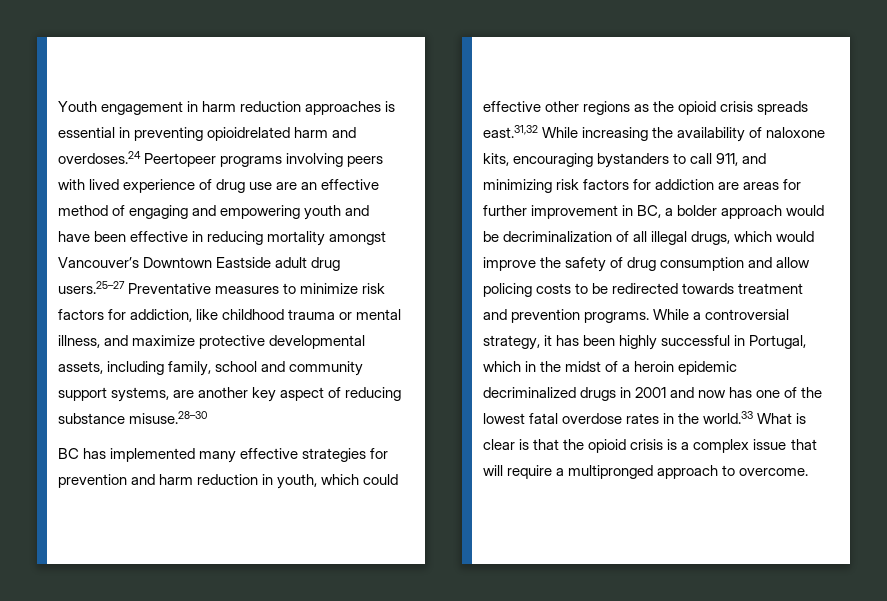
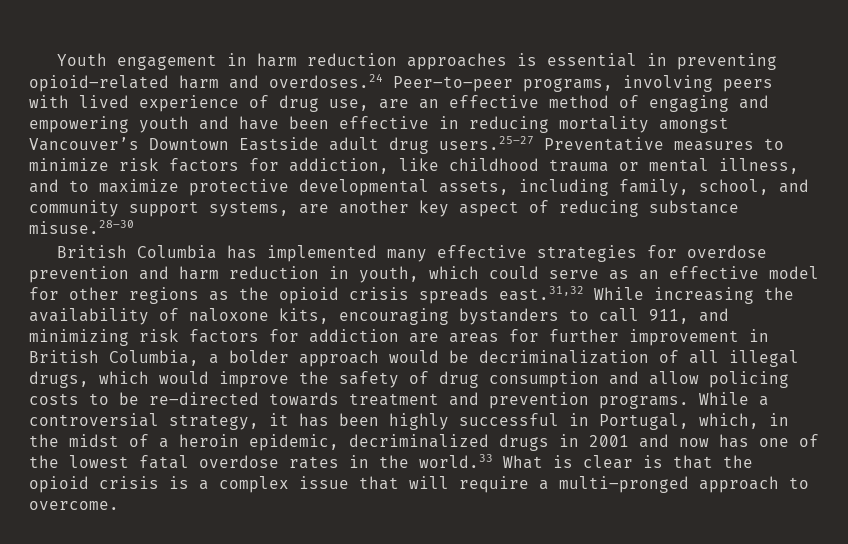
- Youth engagement in harm reduction approaches is essential in preventing opioidrelated harm and overdoses.24 Peertopeer programs involving peers with lived experience of drug use are an effective method of engaging and empowering youth and have been effective in reducing mortality amongst Vancouver’s Downtown Eastside adult drug users.25–27 Preventative measures to minimize risk factors for addiction, like childhood trauma or mental illness, and maximize protective developmental assets, including family, school and community support systems, are another key aspect of reducing substance misuse.28–30
+ Youth engagement in harm reduction approaches is essential in preventing opioid–related harm and overdoses.24 Peer–to–peer programs, involving peers with lived experience of drug use, are an effective method of engaging and empowering youth and have been effective in reducing mortality amongst Vancouver’s Downtown Eastside adult drug users.25–27 Preventative measures to minimize risk factors for addiction, like childhood trauma or mental illness, and to maximize protective developmental assets, including family, school, and community support systems, are another key aspect of reducing substance misuse.28–30
- BC has implemented many effective strategies for prevention and harm reduction in youth, which could effective other regions as the opioid crisis spreads east.31,32 While increasing the availability of naloxone kits, encouraging bystanders to call 911, and minimizing risk factors for addiction are areas for further improvement in BC, a bolder approach would be decriminalization of all illegal drugs, which would improve the safety of drug consumption and allow policing costs to be redirected towards treatment and prevention programs.
+ British Columbia has implemented many effective strategies for overdose prevention and harm reduction in youth, which could serve as an effective model for other regions as the opioid crisis spreads east.31,32 While increasing the availability of naloxone kits, encouraging bystanders to call 911, and minimizing risk factors for addiction are areas for further improvement in British Columbia, a bolder approach would be decriminalization of all illegal drugs, which would improve the safety of drug consumption and allow policing costs to be re–directed towards treatment and prevention programs.
- While a controversial strategy, it has been highly successful in Portugal, which in the midst of a heroin epidemic decriminalized drugs in 2001 and now has one of the lowest fatal overdose rates in the world.33 What is clear is that the opioid crisis is a complex issue that will require a multipronged approach to overcome.
+ While a controversial strategy, it has been highly successful in Portugal, which, in the midst of a heroin epidemic, decriminalized drugs in 2001 and now has one of the lowest fatal overdose rates in the world.33 What is clear is that the opioid crisis is a complex issue that will require a multi–pronged approach to overcome.

